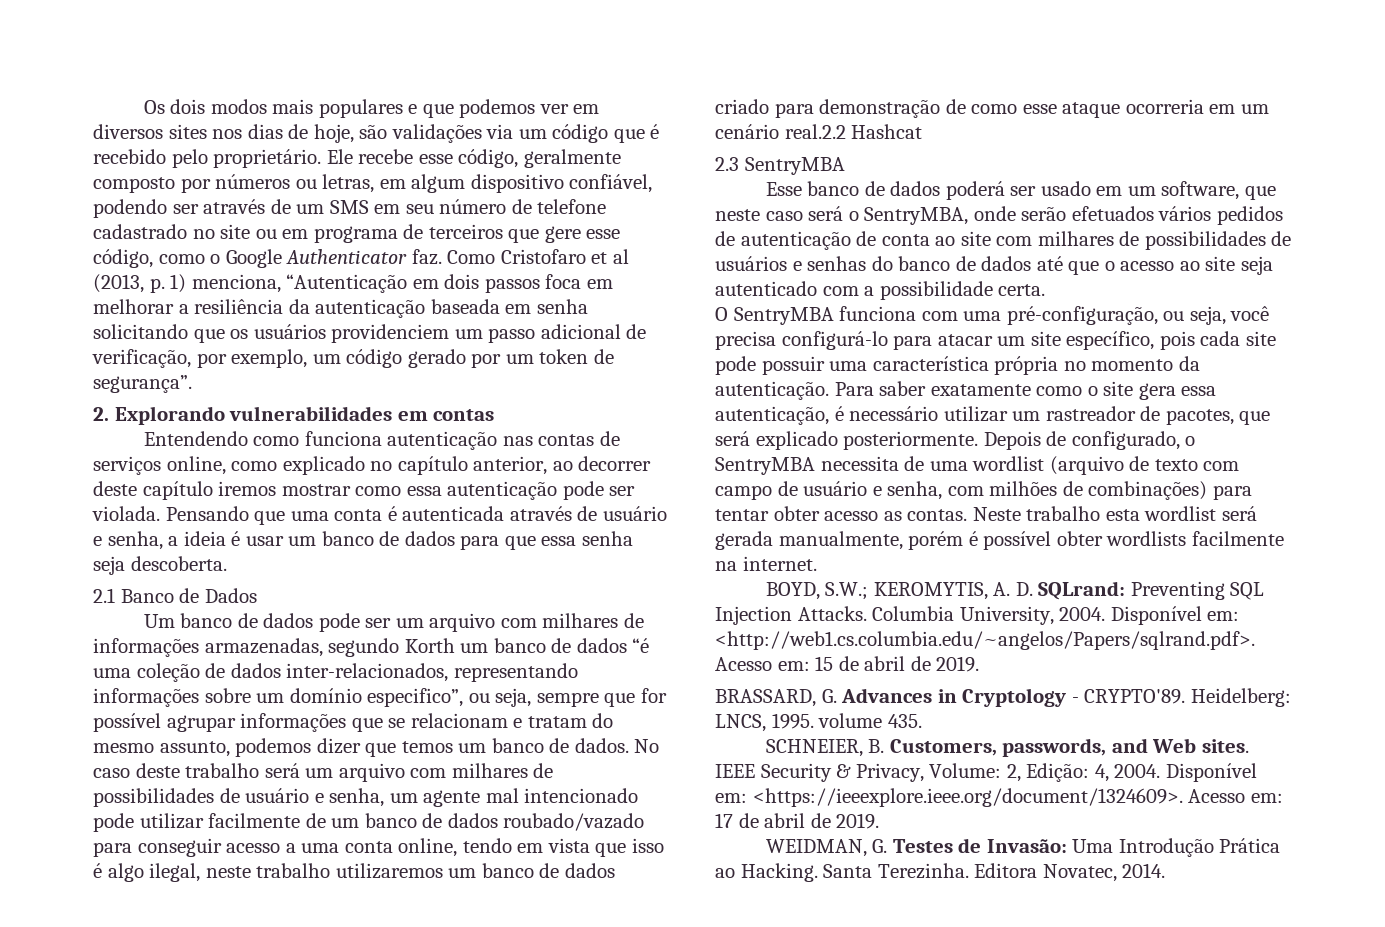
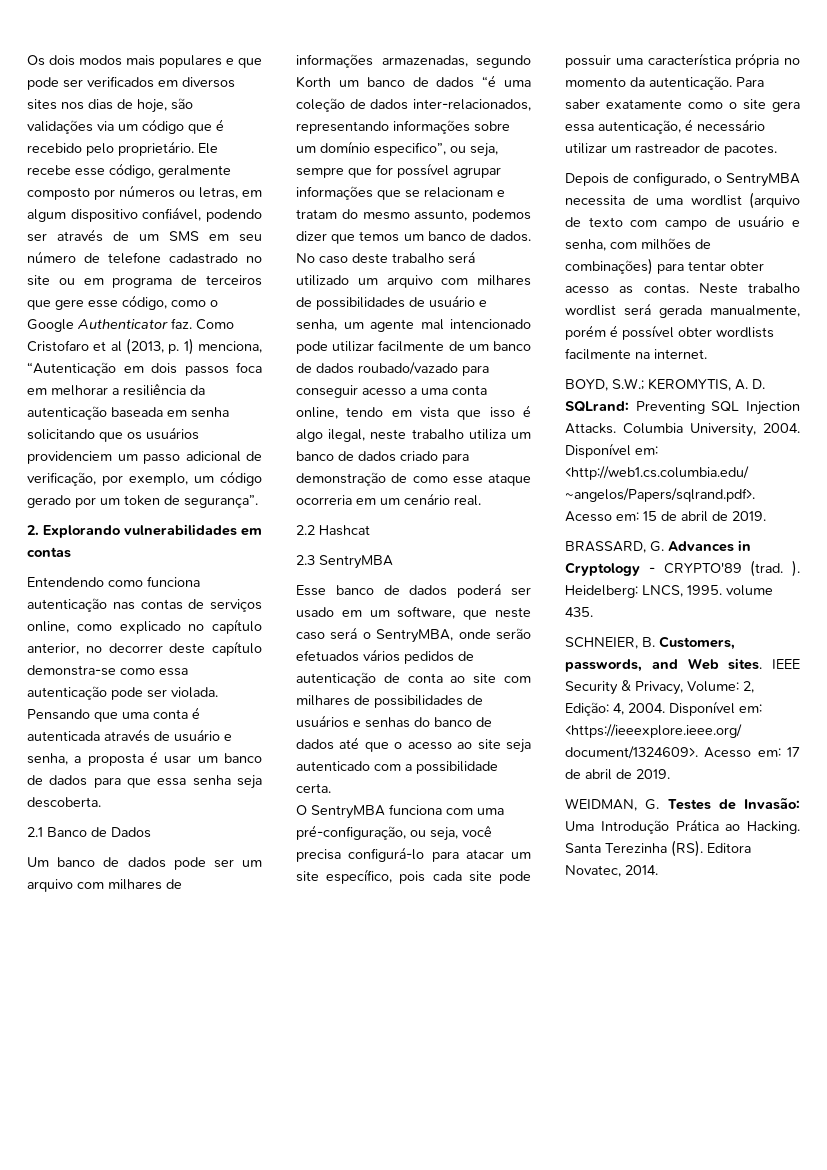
- Os dois modos mais populares e que podemos ver em diversos sites nos dias de hoje, são validações via um código que é recebido pelo proprietário.
+ Os dois modos mais populares e que pode ser verificados em diversos sites nos dias de hoje, são validações via um código que é recebido pelo proprietário.
- Entendendo como funciona autenticação nas contas de serviços online, como explicado no capítulo anterior, ao decorrer deste capítulo iremos mostrar como essa autenticação pode ser violada.
+ Entendendo como funciona autenticação nas contas de serviços online, como explicado no capítulo anterior, no decorrer deste capítulo demonstra-se como essa autenticação pode ser violada.
- Pensando que uma conta é autenticada através de usuário e senha, a ideia é usar um banco de dados para que essa senha seja descoberta.
+ Pensando que uma conta é autenticada através de usuário e senha, a proposta é usar um banco de dados para que essa senha seja descoberta.
- No caso deste trabalho será um arquivo com milhares de possibilidades de usuário e senha, um agente mal intencionado pode utilizar facilmente de um banco de dados roubado/vazado para conseguir acesso a uma conta online, tendo em vista que isso é algo ilegal, neste trabalho utilizaremos um banco de dados criado para demonstração de como esse ataque ocorreria em um cenário real.2.2 Hashcat
+ No caso deste trabalho será utilizado um arquivo com milhares de possibilidades de usuário e senha, um agente mal intencionado pode utilizar facilmente de um banco de dados roubado/vazado para conseguir acesso a uma conta online, tendo em vista que isso é algo ilegal, neste trabalho utiliza um banco de dados criado para demonstração de como esse ataque ocorreria em um cenário real.
+ 2.2 Hashcat
- Para saber exatamente como o site gera essa autenticação, é necessário utilizar um rastreador de pacotes, que será explicado posteriormente. Depois de configurado, o SentryMBA necessita de uma wordlist (arquivo de texto com campo de usuário e senha, com milhões de combinações) para tentar obter acesso as contas.
+ Para saber exatamente como o site gera essa autenticação, é necessário utilizar um rastreador de pacotes.
+ Depois de configurado, o SentryMBA necessita de uma wordlist (arquivo de texto com campo de usuário e senha, com milhões de combinações) para tentar obter acesso as contas.
- Neste trabalho esta wordlist será gerada manualmente, porém é possível obter wordlists facilmente na internet.
+ Neste trabalho wordlist será gerada manualmente, porém é possível obter wordlists facilmente na internet.
- BRASSARD, G. Advances in Cryptology - CRYPTO'89.
+ BRASSARD, G. Advances in Cryptology - CRYPTO'89 (trad. ).
- Santa Terezinha. Editora Novatec, 2014.
+ Santa Terezinha (RS). Editora Novatec, 2014.

